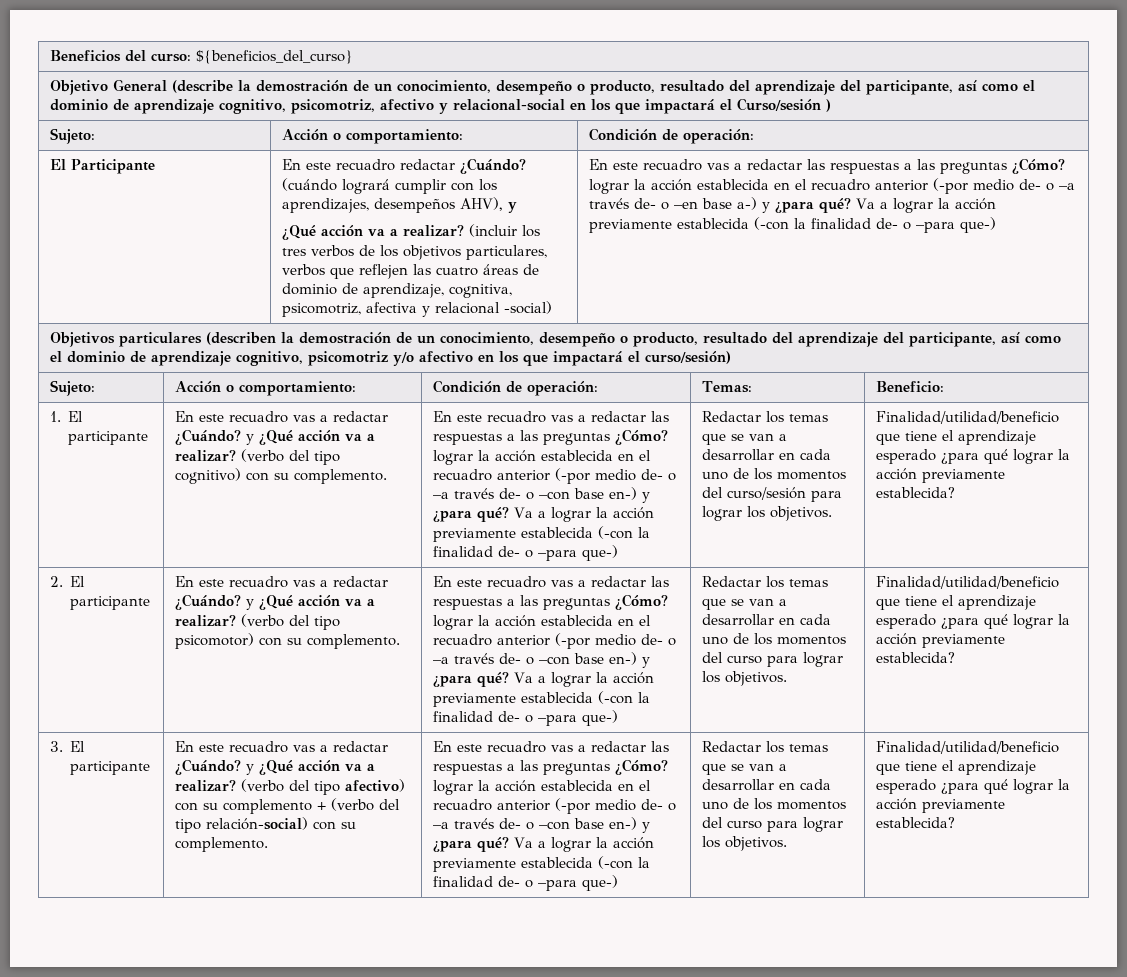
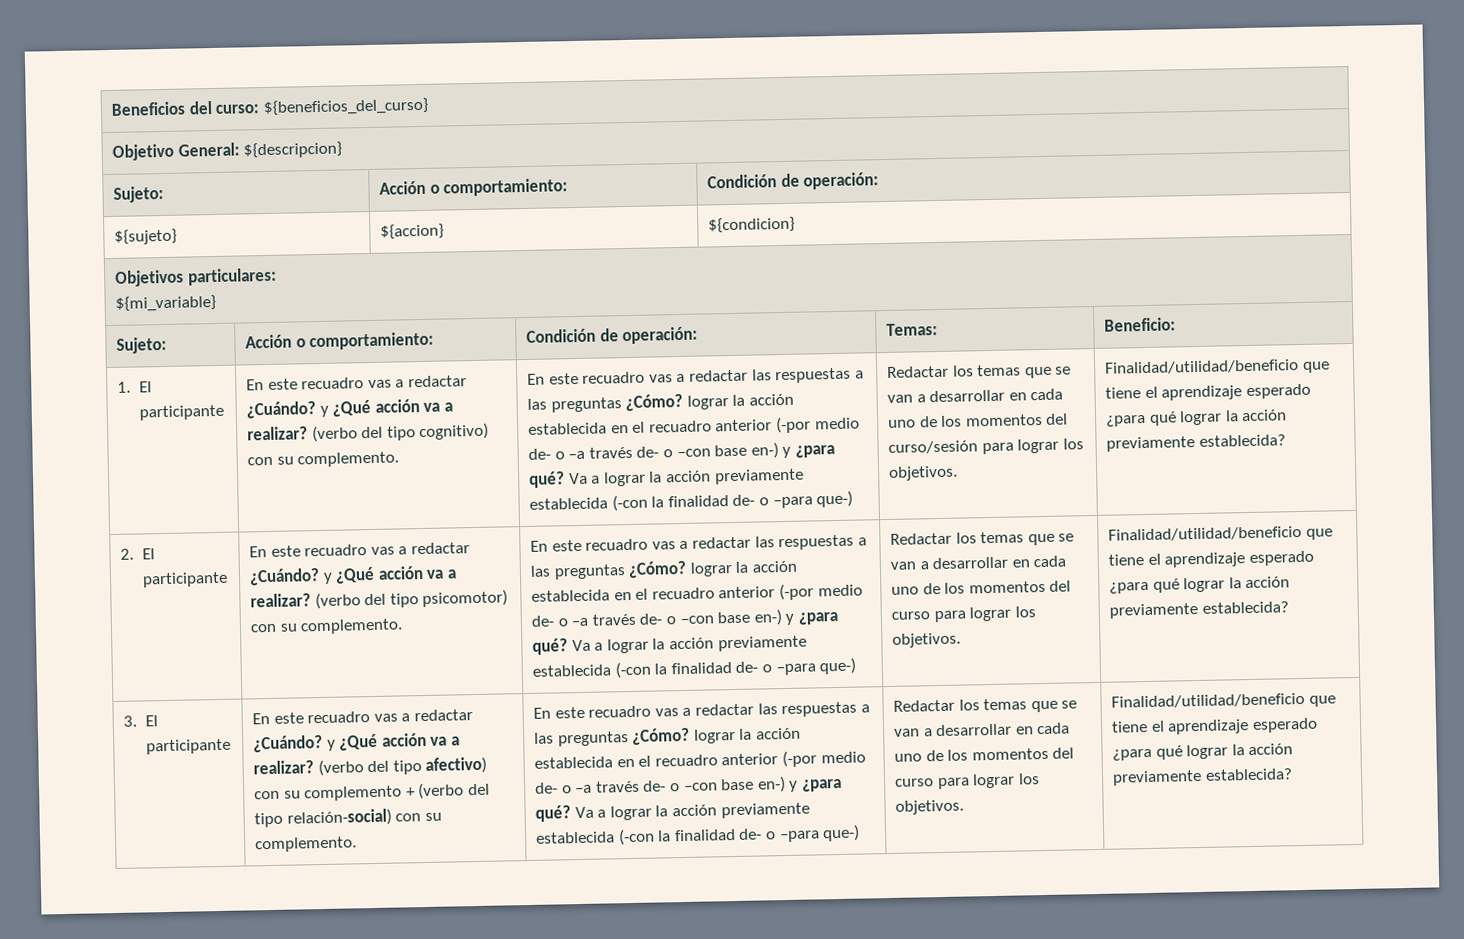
- Objetivo General (describe la demostración de un conocimiento, desempeño o producto, resultado del aprendizaje del participante, así como el dominio de aprendizaje cognitivo, psicomotriz, afectivo y relacional-social en los que impactará el Curso/sesión )
+ Objetivo General: ${descripcion}
- El Participante | En este recuadro redactar ¿Cuándo? (cuándo logrará cumplir con los aprendizajes, desempeños AHV), y
- ¿Qué acción va a realizar? (incluir los tres verbos de los objetivos particulares, verbos que reflejen las cuatro áreas de dominio de aprendizaje, cognitiva, psicomotriz, afectiva y relacional -social) | En este recuadro vas a redactar las respuestas a las preguntas ¿Cómo? lograr la acción establecida en el recuadro anterior (-por medio de- o –a través de- o –en base a-) y ¿para qué? Va a lograr la acción previamente establecida (-con la finalidad de- o –para que-)
- Objetivos particulares (describen la demostración de un conocimiento, desempeño o producto, resultado del aprendizaje del participante, así como el dominio de aprendizaje cognitivo, psicomotriz y/o afectivo en los que impactará el curso/sesión)
+ ${sujeto} | ${accion} | ${condicion}
+ Objetivos particulares:
+ ${mi_variable}

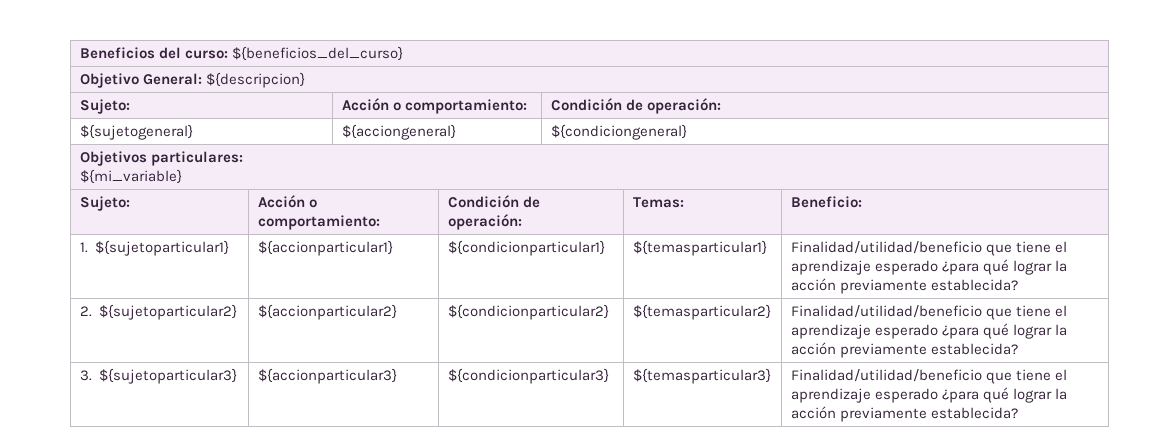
- ${sujeto} | ${accion} | ${condicion}
+ ${sujetogeneral} | ${acciongeneral} | ${condiciongeneral}
- 1. El participante | En este recuadro vas a redactar ¿Cuándo? y ¿Qué acción va a realizar? (verbo del tipo cognitivo) con su complemento. | En este recuadro vas a redactar las respuestas a las preguntas ¿Cómo? lograr la acción establecida en el recuadro anterior (-por medio de- o –a través de- o –con base en-) y ¿para qué? Va a lograr la acción previamente establecida (-con la finalidad de- o –para que-) | Redactar los temas que se van a desarrollar en cada uno de los momentos del curso/sesión para lograr los objetivos.
+ 1. ${sujetoparticular1} | ${accionparticular1} | ${condicionparticular1} | ${temasparticular1}
- 2. El participante | En este recuadro vas a redactar ¿Cuándo? y ¿Qué acción va a realizar? (verbo del tipo psicomotor) con su complemento. | En este recuadro vas a redactar las respuestas a las preguntas ¿Cómo? lograr la acción establecida en el recuadro anterior (-por medio de- o –a través de- o –con base en-) y ¿para qué? Va a lograr la acción previamente establecida (-con la finalidad de- o –para que-) | Redactar los temas que se van a desarrollar en cada uno de los momentos del curso para lograr los objetivos.
+ 2. ${sujetoparticular2} | ${accionparticular2} | ${condicionparticular2} | ${temasparticular2}
- 3. El participante | En este recuadro vas a redactar ¿Cuándo? y ¿Qué acción va a realizar? (verbo del tipo afectivo) con su complemento + (verbo del tipo relación-social) con su complemento. | En este recuadro vas a redactar las respuestas a las preguntas ¿Cómo? lograr la acción establecida en el recuadro anterior (-por medio de- o –a través de- o –con base en-) y ¿para qué? Va a lograr la acción previamente establecida (-con la finalidad de- o –para que-) | Redactar los temas que se van a desarrollar en cada uno de los momentos del curso para lograr los objetivos.
+ 3. ${sujetoparticular3} | ${accionparticular3} | ${condicionparticular3} | ${temasparticular3}

